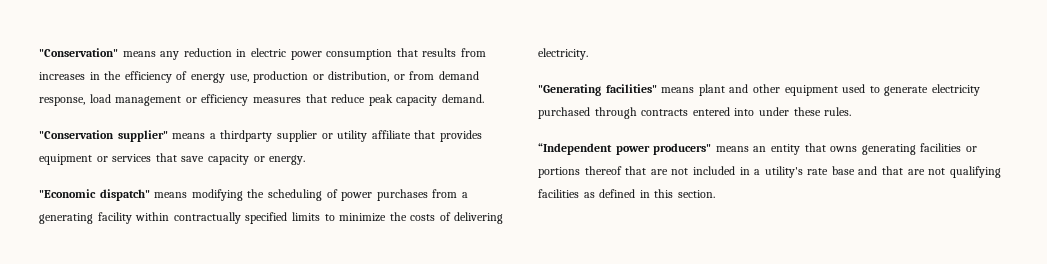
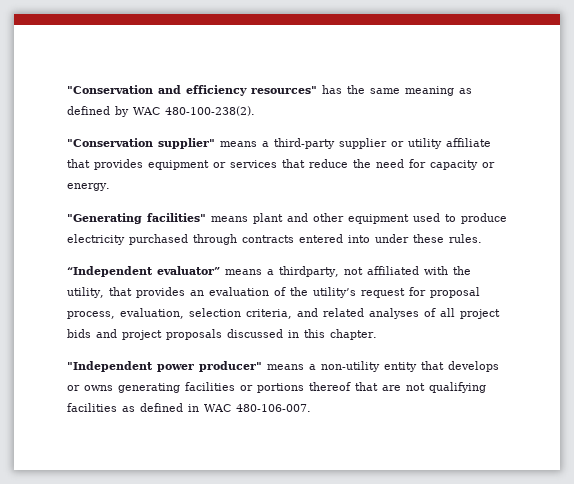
- "Conservation" means any reduction in electric power consumption that results from increases in the efficiency of energy use, production or distribution, or from demand response, load management or efficiency measures that reduce peak capacity demand.
+ "Conservation and efficiency resources" has the same meaning as defined by WAC 480-100-238(2).
- "Conservation supplier" means a thirdparty supplier or utility affiliate that provides equipment or services that save capacity or energy.
+ "Conservation supplier" means a third-party supplier or utility affiliate that provides equipment or services that reduce the need for capacity or energy.
- "Economic dispatch" means modifying the scheduling of power purchases from a generating facility within contractually specified limits to minimize the costs of delivering electricity.
- "Generating facilities" means plant and other equipment used to generate electricity purchased through contracts entered into under these rules.
+ "Generating facilities" means plant and other equipment used to produce electricity purchased through contracts entered into under these rules.
- “Independent power producers" means an entity that owns generating facilities or portions thereof that are not included in a utility's rate base and that are not qualifying facilities as defined in this section.
+ “Independent evaluator” means a thirdparty, not affiliated with the utility, that provides an evaluation of the utility’s request for proposal process, evaluation, selection criteria, and related analyses of all project bids and project proposals discussed in this chapter.
+ "Independent power producer" means a non-utility entity that develops or owns generating facilities or portions thereof that are not qualifying facilities as defined in WAC 480-106-007.

